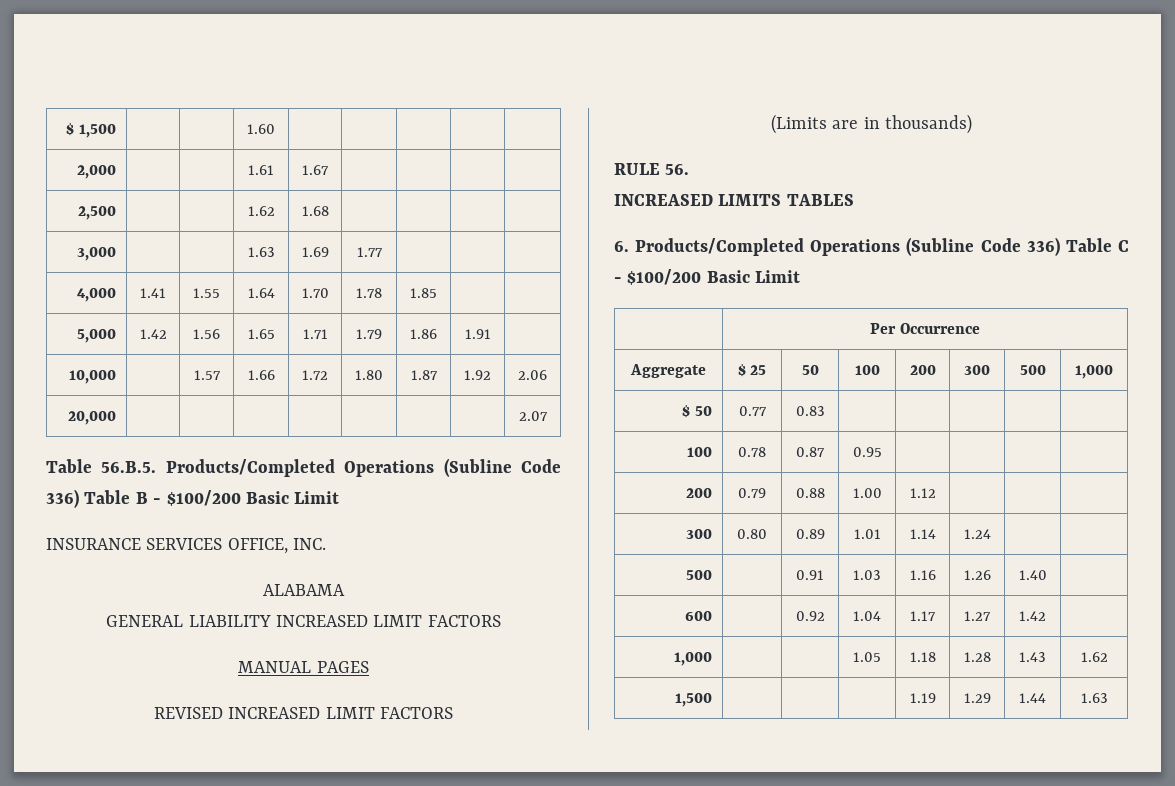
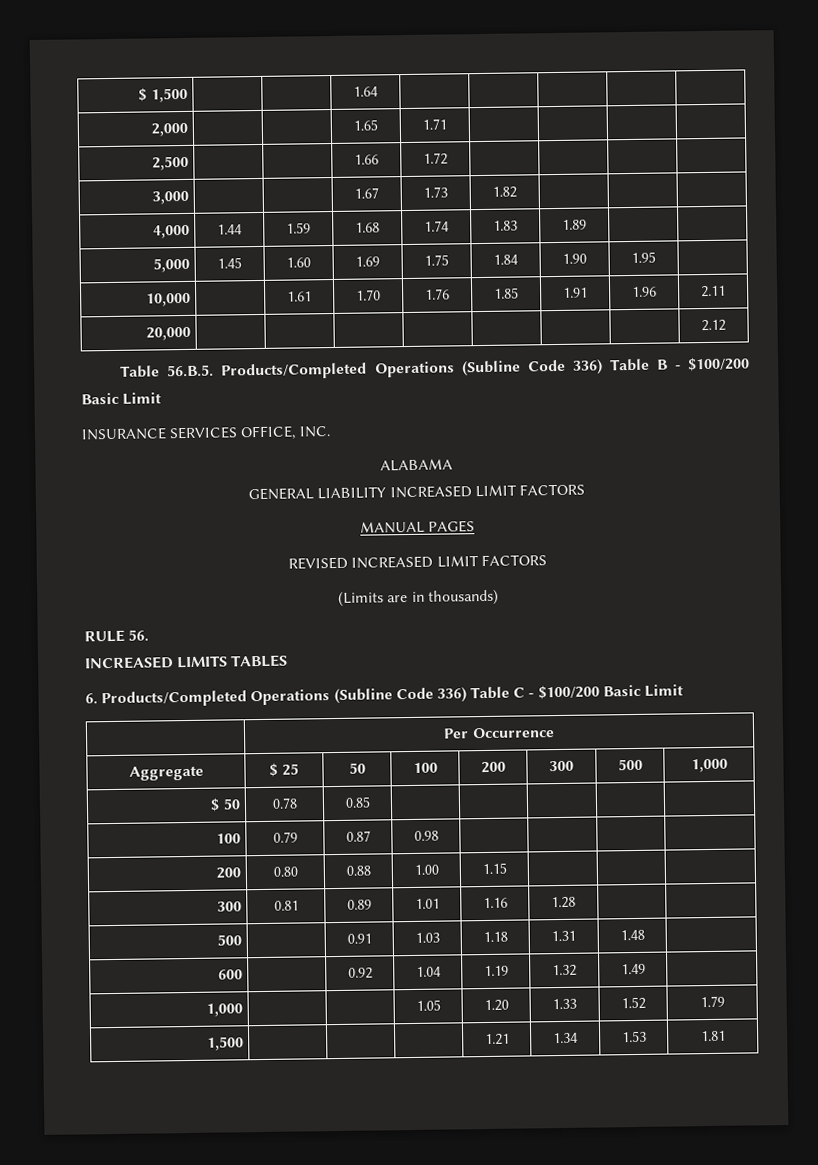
- $ 1,500 | | | 1.60 | | | | |
+ $ 1,500 | | | 1.64 | | | | |
- 2,000 | | | 1.61 | 1.67 | | | |
+ 2,000 | | | 1.65 | 1.71 | | | |
- 2,500 | | | 1.62 | 1.68 | | | |
+ 2,500 | | | 1.66 | 1.72 | | | |
- 3,000 | | | 1.63 | 1.69 | 1.77 | | |
- 4,000 | 1.41 | 1.55 | 1.64 | 1.70 | 1.78 | 1.85 | |
- 5,000 | 1.42 | 1.56 | 1.65 | 1.71 | 1.79 | 1.86 | 1.91 |
- 10,000 | | 1.57 | 1.66 | 1.72 | 1.80 | 1.87 | 1.92 | 2.06
+ 3,000 | | | 1.67 | 1.73 | 1.82 | | |
+ 4,000 | 1.44 | 1.59 | 1.68 | 1.74 | 1.83 | 1.89 | |
+ 5,000 | 1.45 | 1.60 | 1.69 | 1.75 | 1.84 | 1.90 | 1.95 |
+ 10,000 | | 1.61 | 1.70 | 1.76 | 1.85 | 1.91 | 1.96 | 2.11
- 20,000 | | | | | | | | 2.07
+ 20,000 | | | | | | | | 2.12
- $ 50 | 0.77 | 0.83 | | | | |
- 100 | 0.78 | 0.87 | 0.95 | | | |
- 200 | 0.79 | 0.88 | 1.00 | 1.12 | | |
- 300 | 0.80 | 0.89 | 1.01 | 1.14 | 1.24 | |
+ $ 50 | 0.78 | 0.85 | | | | |
+ 100 | 0.79 | 0.87 | 0.98 | | | |
+ 200 | 0.80 | 0.88 | 1.00 | 1.15 | | |
+ 300 | 0.81 | 0.89 | 1.01 | 1.16 | 1.28 | |
- 500 | | 0.91 | 1.03 | 1.16 | 1.26 | 1.40 |
+ 500 | | 0.91 | 1.03 | 1.18 | 1.31 | 1.48 |
- 600 | | 0.92 | 1.04 | 1.17 | 1.27 | 1.42 |
+ 600 | | 0.92 | 1.04 | 1.19 | 1.32 | 1.49 |
- 1,000 | | | 1.05 | 1.18 | 1.28 | 1.43 | 1.62
- 1,500 | | | | 1.19 | 1.29 | 1.44 | 1.63
+ 1,000 | | | 1.05 | 1.20 | 1.33 | 1.52 | 1.79
+ 1,500 | | | | 1.21 | 1.34 | 1.53 | 1.81

